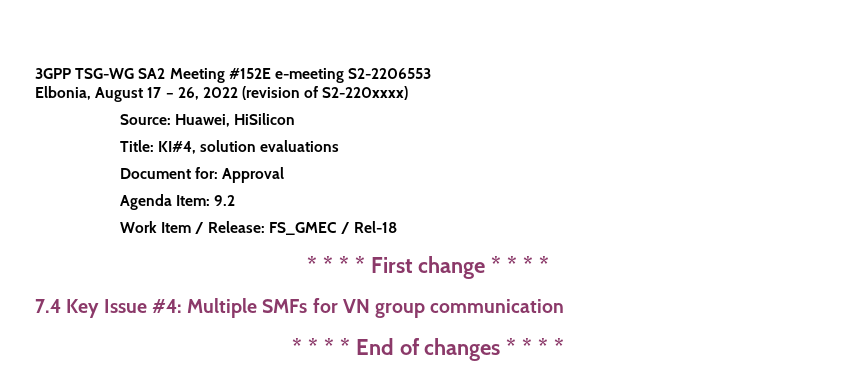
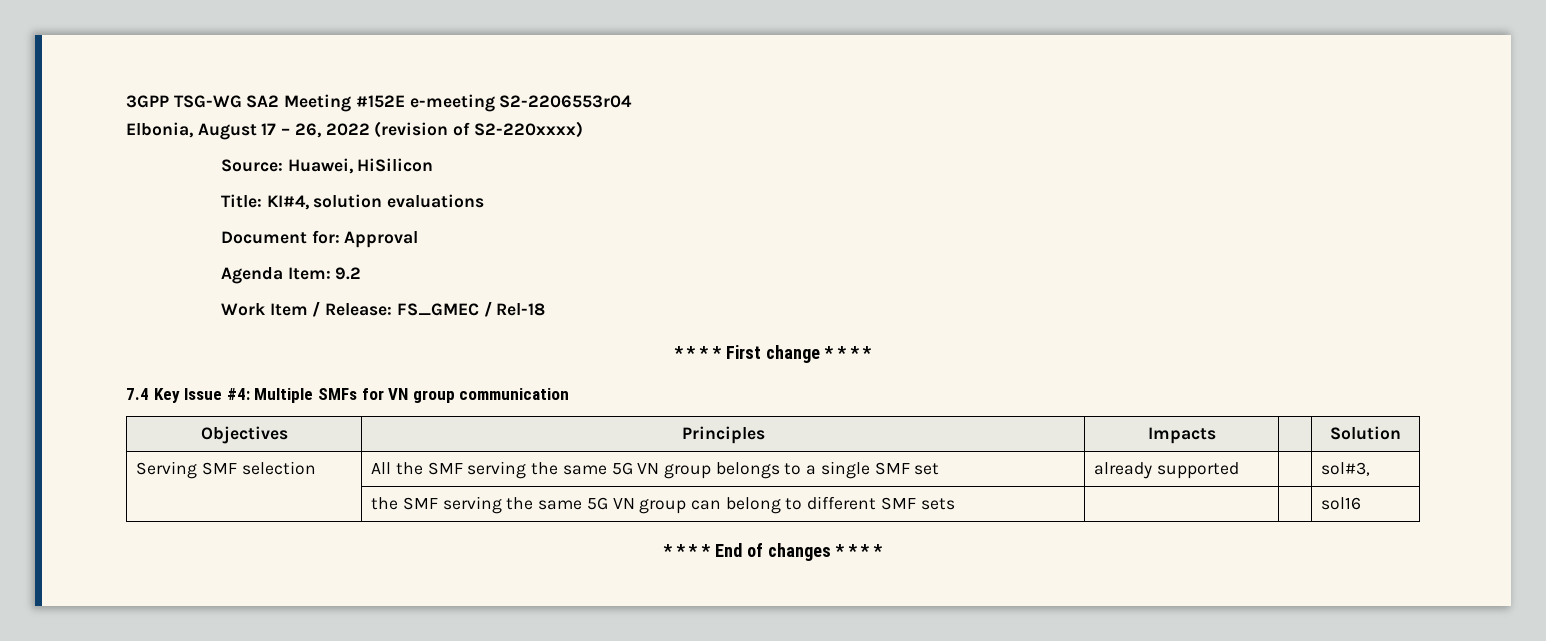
- 3GPP TSG-WG SA2 Meeting #152E e-meeting S2-2206553
+ 3GPP TSG-WG SA2 Meeting #152E e-meeting S2-2206553r04
+ Objectives | Principles | Impacts | | Solution
+ Serving SMF selection | All the SMF serving the same 5G VN group belongs to a single SMF set | already supported | | sol#3,
+ | the SMF serving the same 5G VN group can belong to different SMF sets | | | sol16

